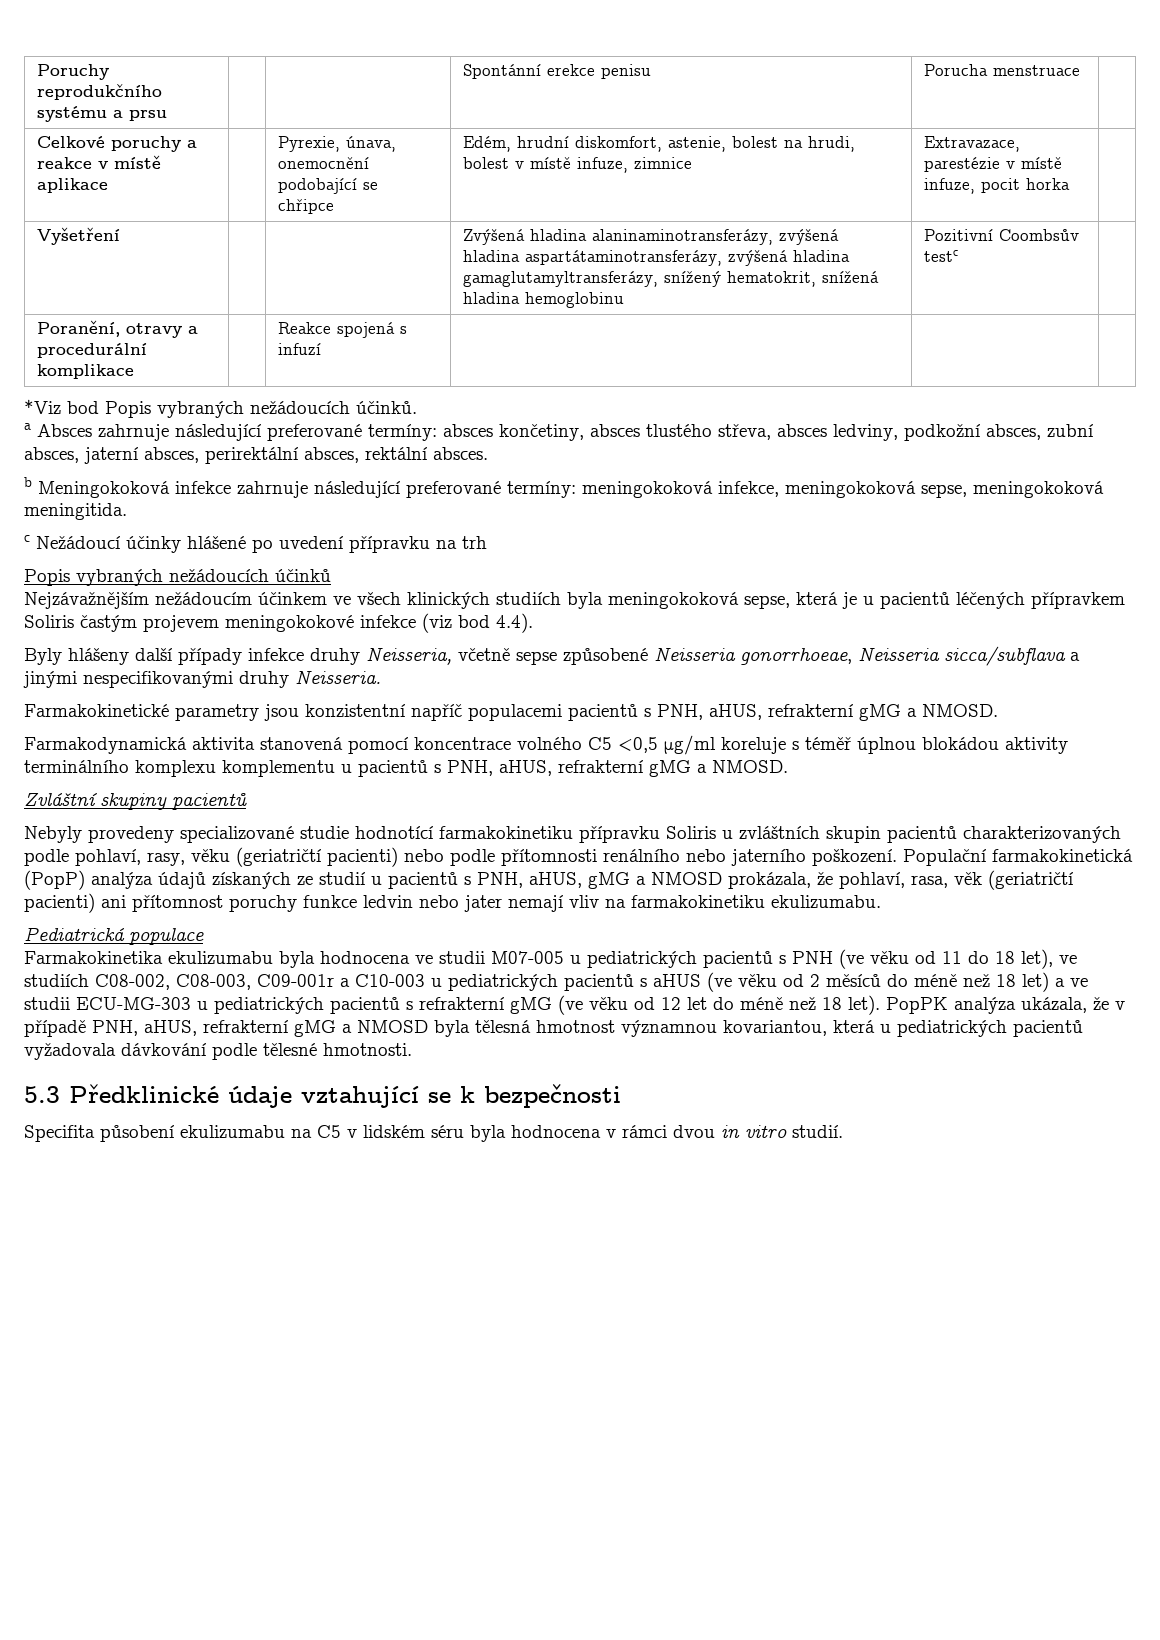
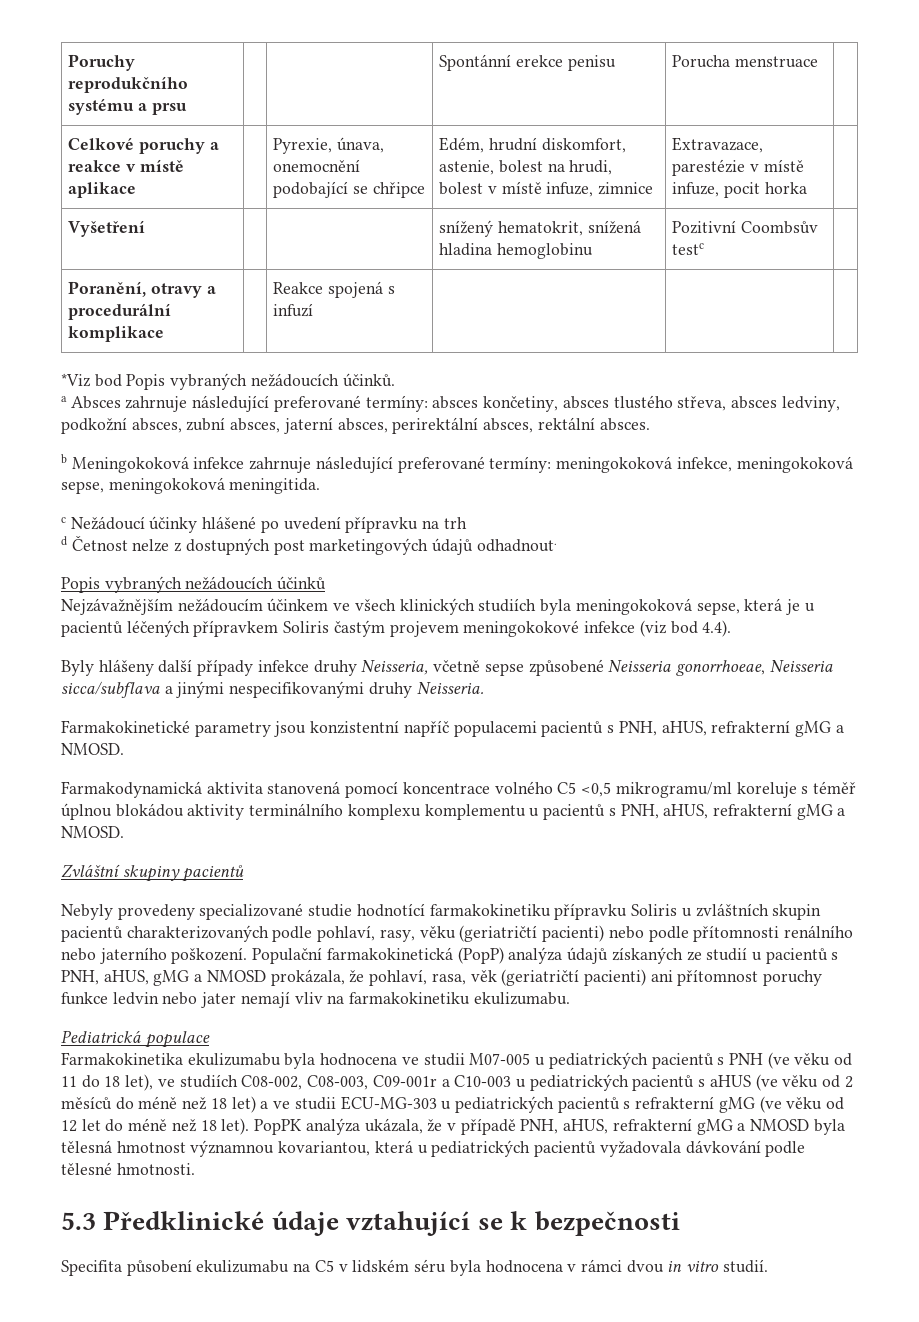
- Vyšetření | | | Zvýšená hladina alaninaminotransferázy, zvýšená hladina aspartátaminotransferázy, zvýšená hladina gamaglutamyltransferázy, snížený hematokrit, snížená hladina hemoglobinu | Pozitivní Coombsův testc |
+ Vyšetření | | | snížený hematokrit, snížená hladina hemoglobinu | Pozitivní Coombsův testc |
+ d Četnost nelze z dostupných post marketingových údajů odhadnout.
- Farmakodynamická aktivita stanovená pomocí koncentrace volného C5 <0,5 μg/ml koreluje s téměř úplnou blokádou aktivity terminálního komplexu komplementu u pacientů s PNH, aHUS, refrakterní gMG a NMOSD.
+ Farmakodynamická aktivita stanovená pomocí koncentrace volného C5 <0,5 mikrogramu/ml koreluje s téměř úplnou blokádou aktivity terminálního komplexu komplementu u pacientů s PNH, aHUS, refrakterní gMG a NMOSD.

